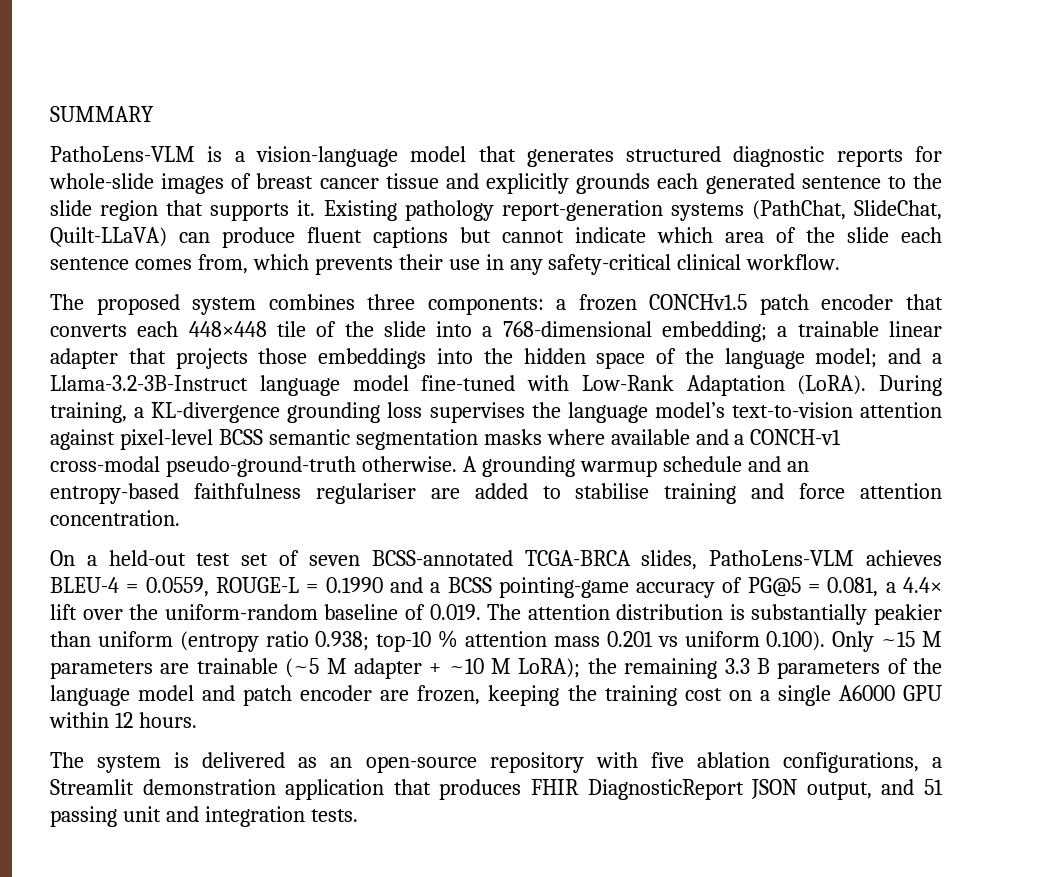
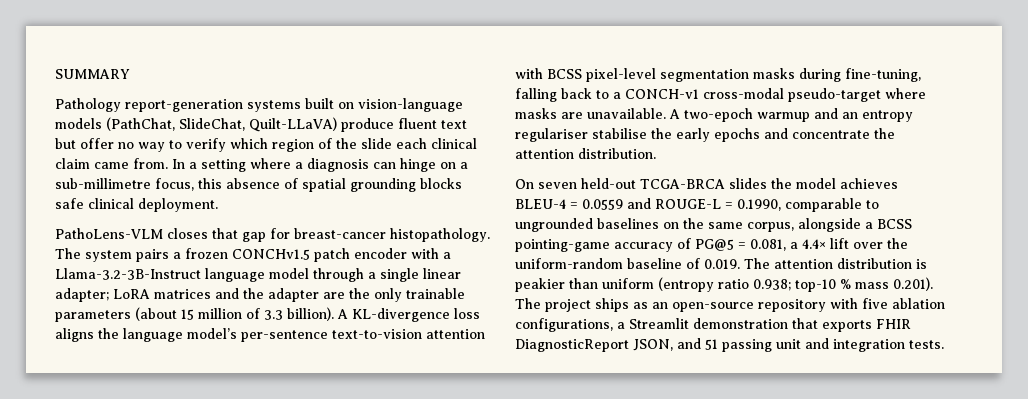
- PathoLens-VLM is a vision-language model that generates structured diagnostic reports for whole-slide images of breast cancer tissue and explicitly grounds each generated sentence to the slide region that supports it. Existing pathology report-generation systems (PathChat, SlideChat, Quilt-LLaVA) can produce fluent captions but cannot indicate which area of the slide each sentence comes from, which prevents their use in any safety-critical clinical workflow.
- The proposed system combines three components: a frozen CONCHv1.5 patch encoder that converts each 448×448 tile of the slide into a 768-dimensional embedding; a trainable linear adapter that projects those embeddings into the hidden space of the language model; and a Llama-3.2-3B-Instruct language model fine-tuned with Low-Rank Adaptation (LoRA). During training, a KL-divergence grounding loss supervises the language model’s text-to-vision attention against pixel-level BCSS semantic segmentation masks where available and a CONCH-v1 cross-modal pseudo-ground-truth otherwise. A grounding warmup schedule and an entropy-based faithfulness regulariser are added to stabilise training and force attention concentration.
- On a held-out test set of seven BCSS-annotated TCGA-BRCA slides, PathoLens-VLM achieves BLEU-4 = 0.0559, ROUGE-L = 0.1990 and a BCSS pointing-game accuracy of PG@5 = 0.081, a 4.4× lift over the uniform-random baseline of 0.019. The attention distribution is substantially peakier than uniform (entropy ratio 0.938;
+ Pathology report-generation systems built on vision-language models (PathChat, SlideChat, Quilt-LLaVA) produce fluent text but offer no way to verify which region of the slide each clinical claim came from. In a setting where a diagnosis can hinge on a sub-millimetre focus, this absence of spatial grounding blocks safe clinical deployment.
+ PathoLens-VLM closes that gap for breast-cancer histopathology. The system pairs a frozen CONCHv1.5 patch encoder with a Llama-3.2-3B-Instruct language model through a single linear adapter; LoRA matrices and the adapter are the only trainable parameters (about 15 million of 3.3 billion). A KL-divergence loss aligns the language model’s per-sentence text-to-vision attention with BCSS pixel-level segmentation masks during fine-tuning, falling back to a CONCH-v1 cross-modal pseudo-target where masks are unavailable. A two-epoch warmup and an entropy regulariser stabilise the early epochs and concentrate the attention distribution.
+ On seven held-out TCGA-BRCA slides the model achieves BLEU-4 = 0.0559 and ROUGE-L = 0.1990, comparable to ungrounded baselines on the same corpus, alongside a BCSS pointing-game accuracy of PG@5 = 0.081, a 4.4× lift over the uniform-random baseline of 0.019. The attention distribution is peakier than uniform (entropy ratio 0.938;
- top-10 % attention mass 0.201 vs uniform 0.100). Only ~15 M parameters are trainable (~5 M adapter + ~10 M LoRA); the remaining 3.3 B parameters of the language model and patch encoder are frozen, keeping the training cost on a single A6000 GPU within 12 hours.
- The system is delivered as an open-source repository with five ablation configurations, a Streamlit demonstration application that produces FHIR DiagnosticReport JSON output, and 51 passing unit and integration tests.
+ top-10 % mass 0.201). The project ships as an open-source repository with five ablation configurations, a Streamlit demonstration that exports FHIR DiagnosticReport JSON, and 51 passing unit and integration tests.

